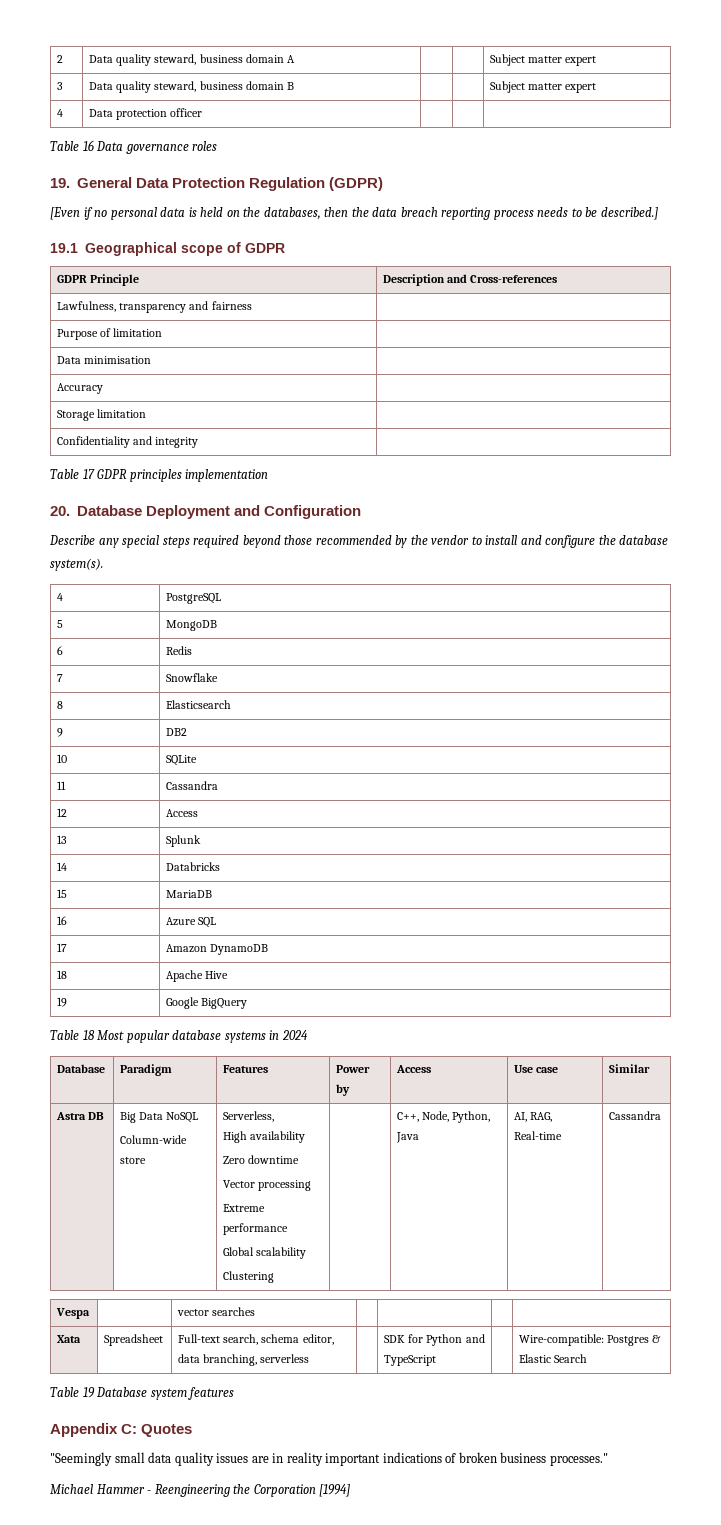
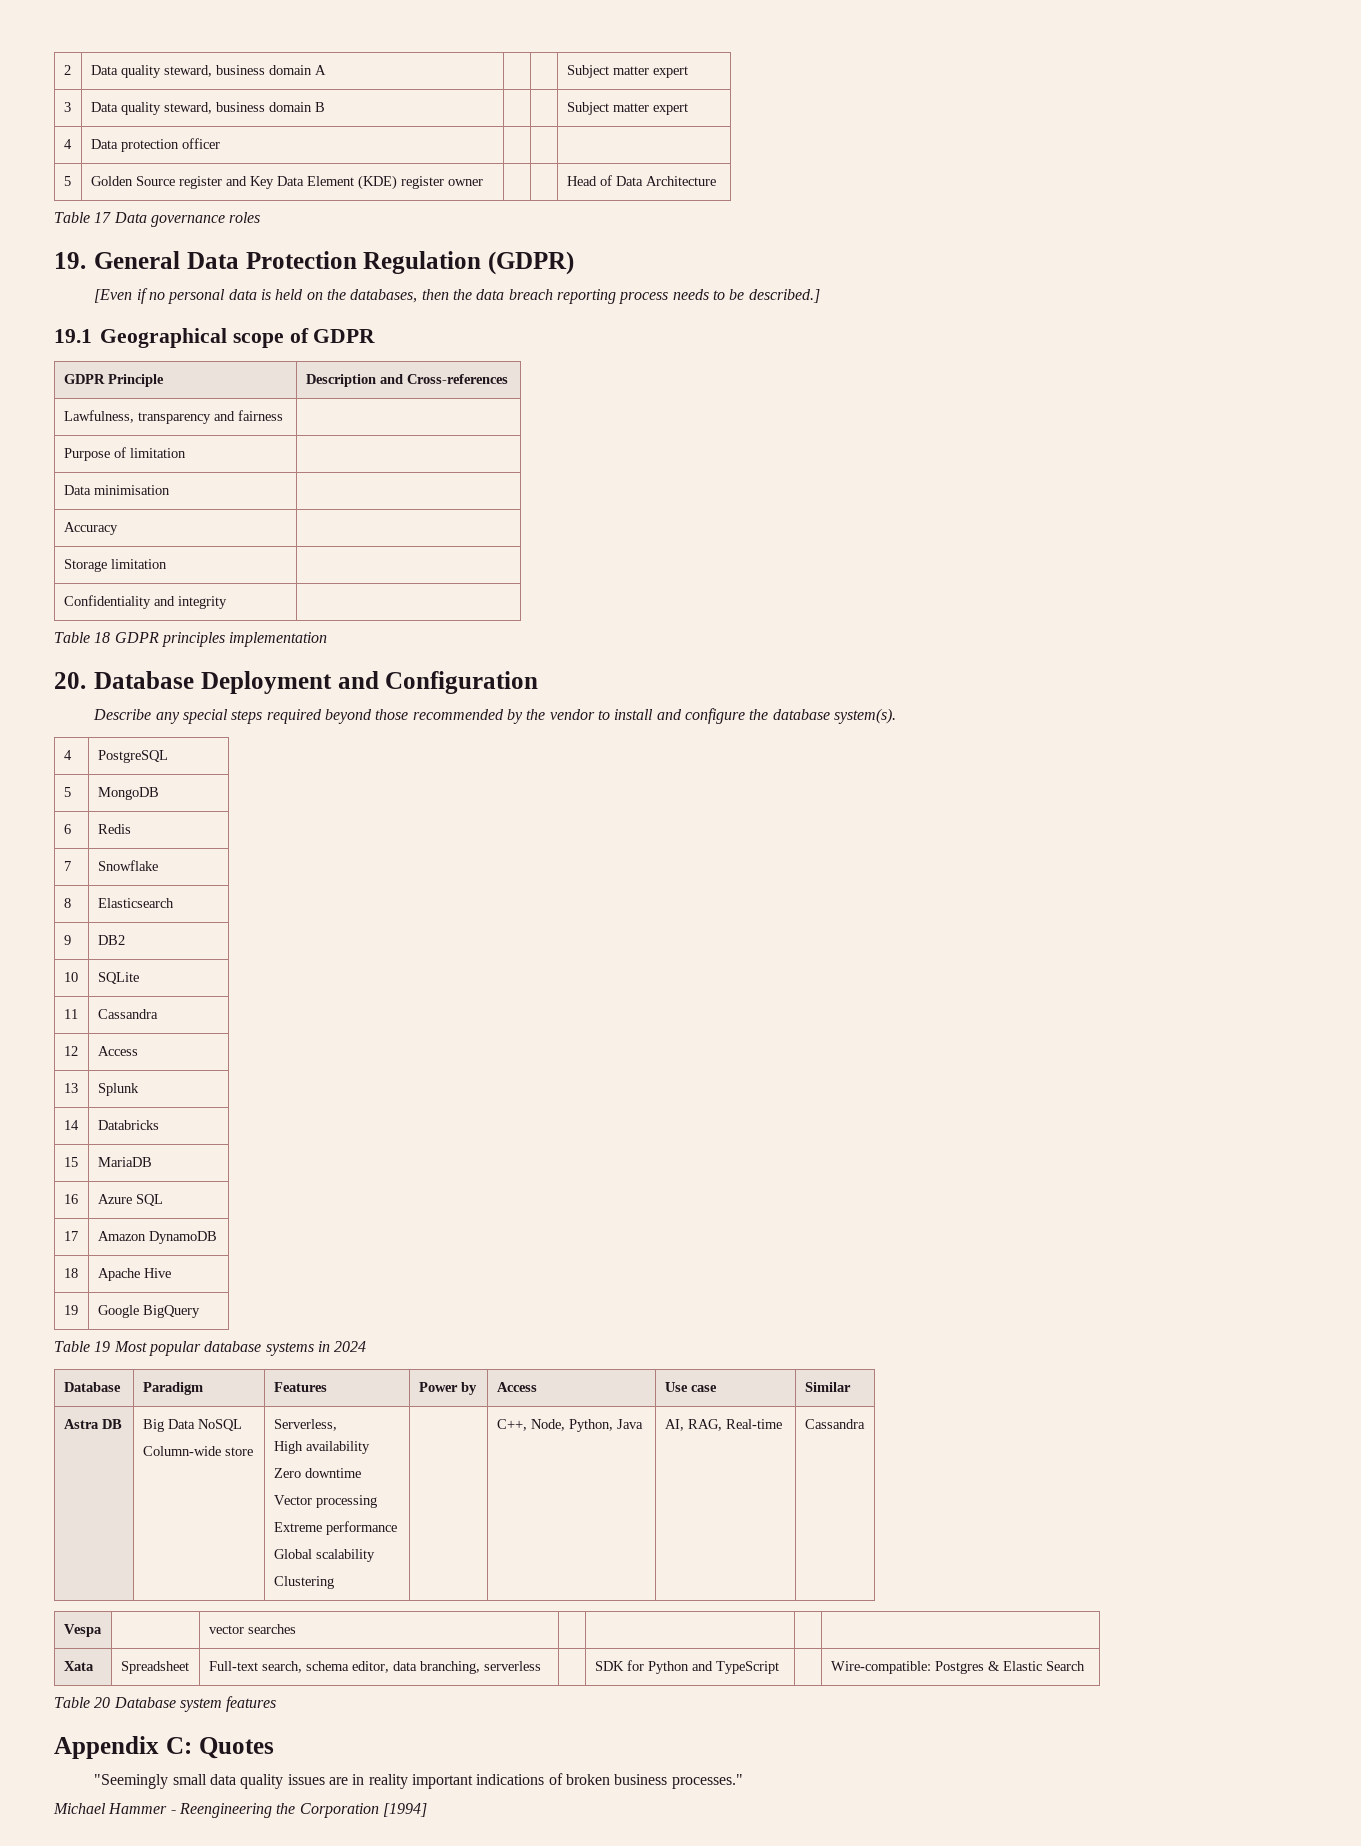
- Table 16 Data governance roles
+ 5 | Golden Source register and Key Data Element (KDE) register owner | | | Head of Data Architecture
+ Table 17 Data governance roles
- Table 17 GDPR principles implementation
+ Table 18 GDPR principles implementation
- Table 18 Most popular database systems in 2024
+ Table 19 Most popular database systems in 2024
- Table 19 Database system features
+ Table 20 Database system features

